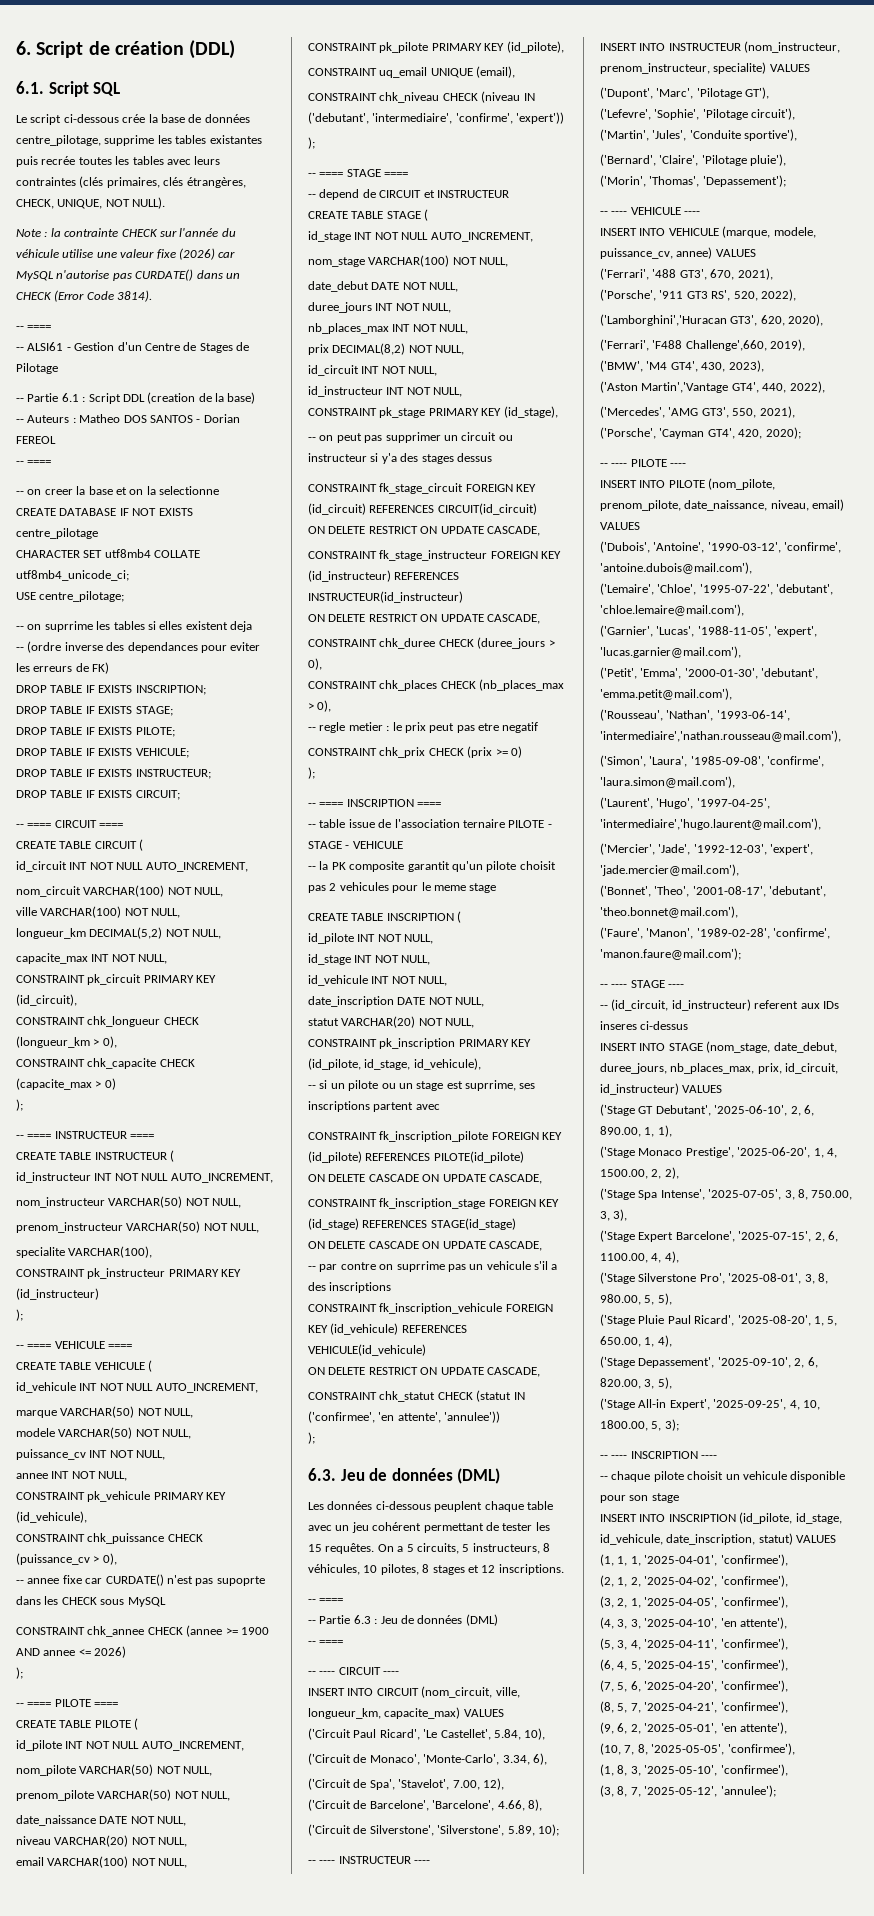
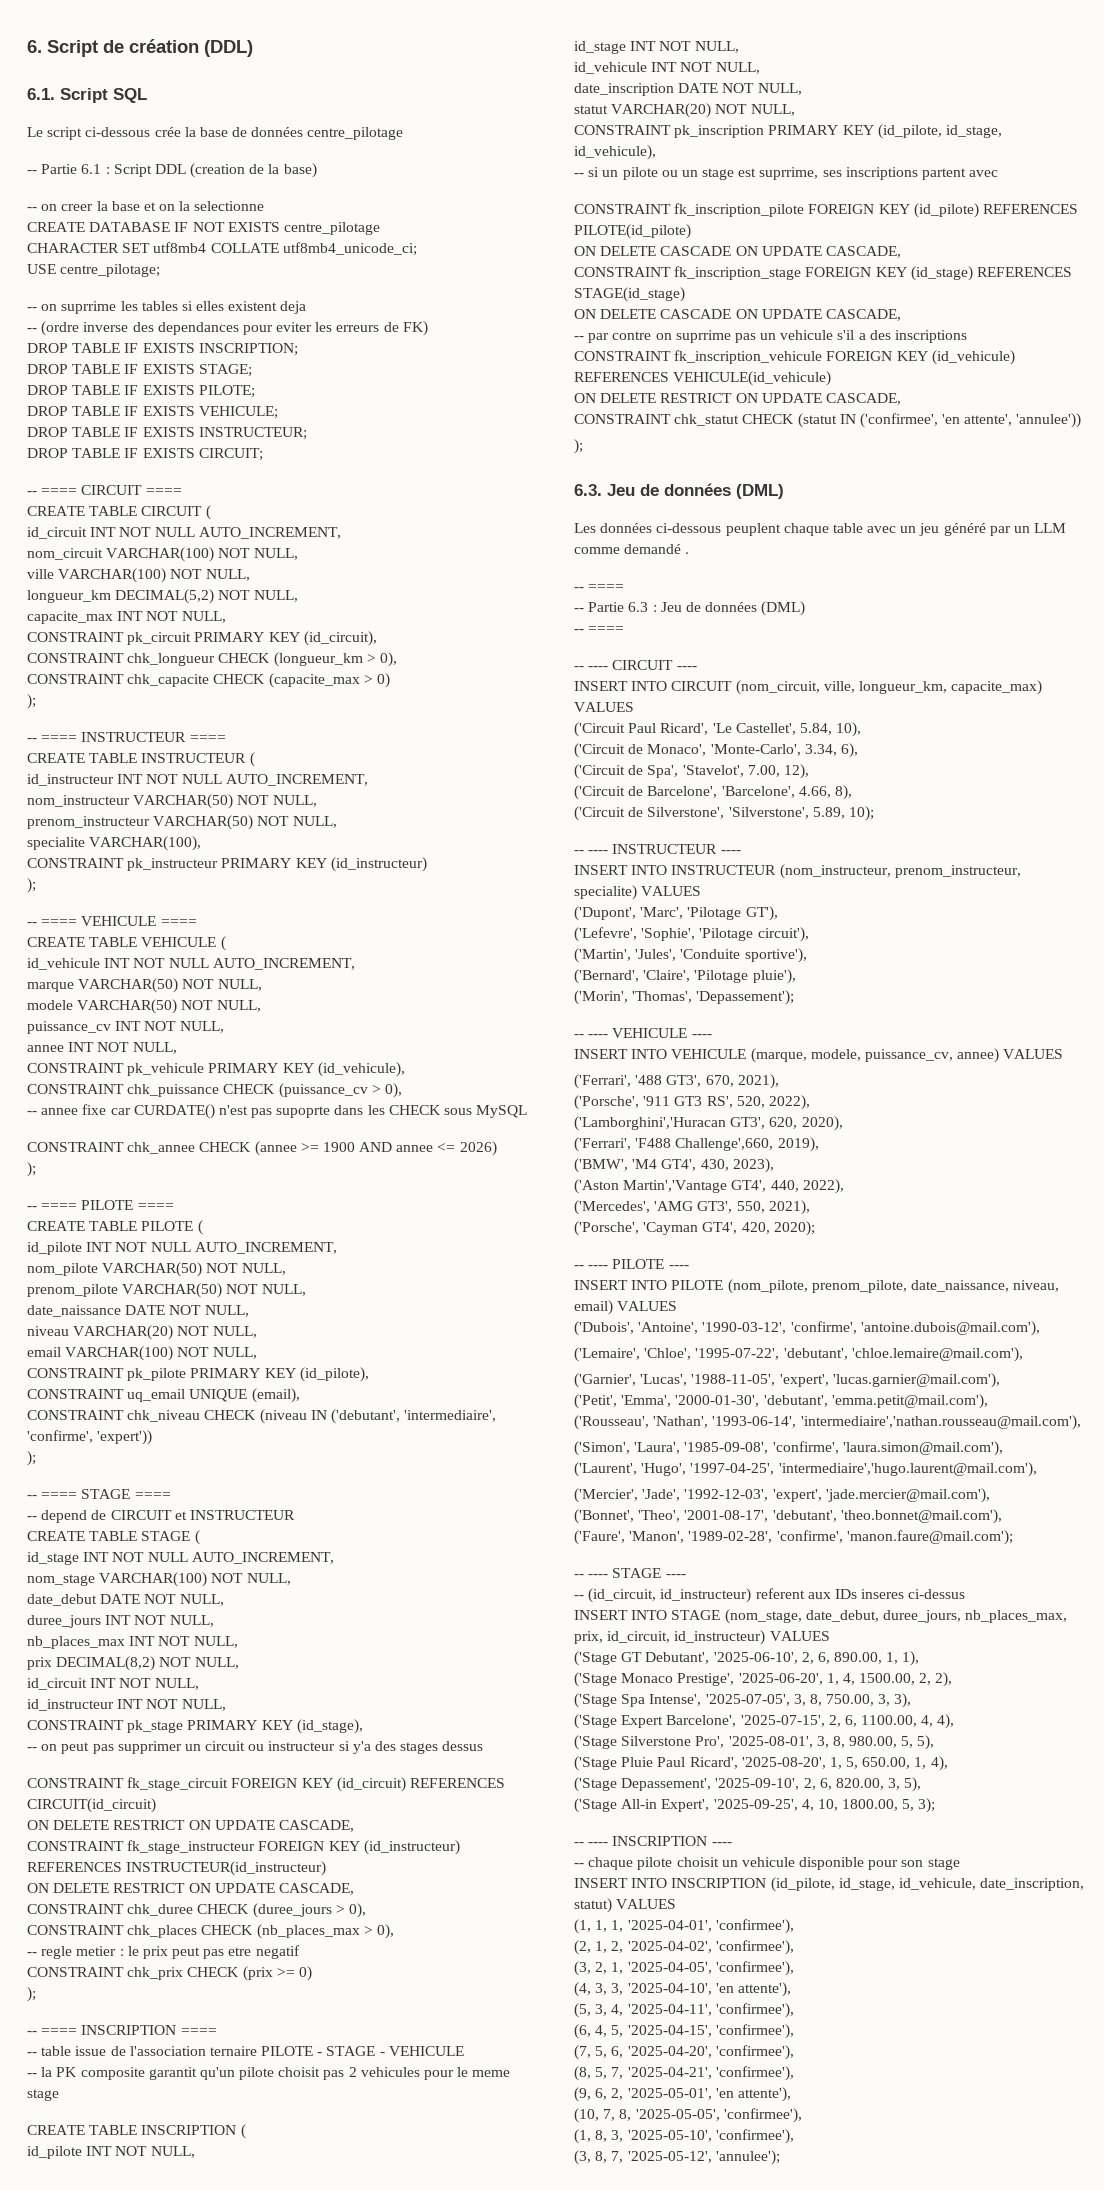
- Le script ci-dessous crée la base de données centre_pilotage, supprime les tables existantes puis recrée toutes les tables avec leurs contraintes (clés primaires, clés étrangères, CHECK, UNIQUE, NOT NULL).
- Note : la contrainte CHECK sur l'année du véhicule utilise une valeur fixe (2026) car MySQL n'autorise pas CURDATE() dans un CHECK (Error Code 3814).
- -- ====
- -- ALSI61 - Gestion d'un Centre de Stages de Pilotage
+ Le script ci-dessous crée la base de données centre_pilotage
- -- Auteurs : Matheo DOS SANTOS - Dorian FEREOL
- -- ====
- Les données ci-dessous peuplent chaque table avec un jeu cohérent permettant de tester les 15 requêtes. On a 5 circuits, 5 instructeurs, 8 véhicules, 10 pilotes, 8 stages et 12 inscriptions.
+ Les données ci-dessous peuplent chaque table avec un jeu généré par un LLM comme demandé .

